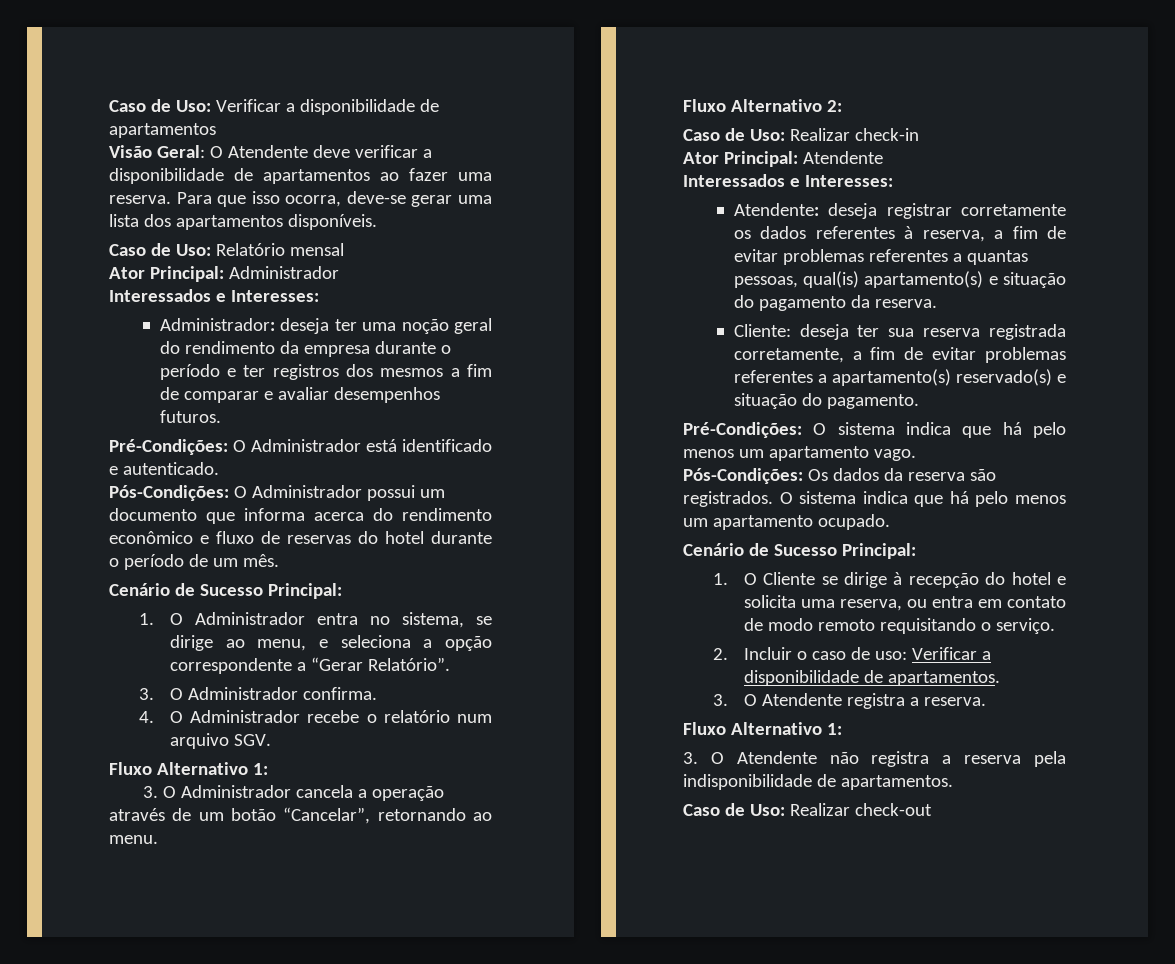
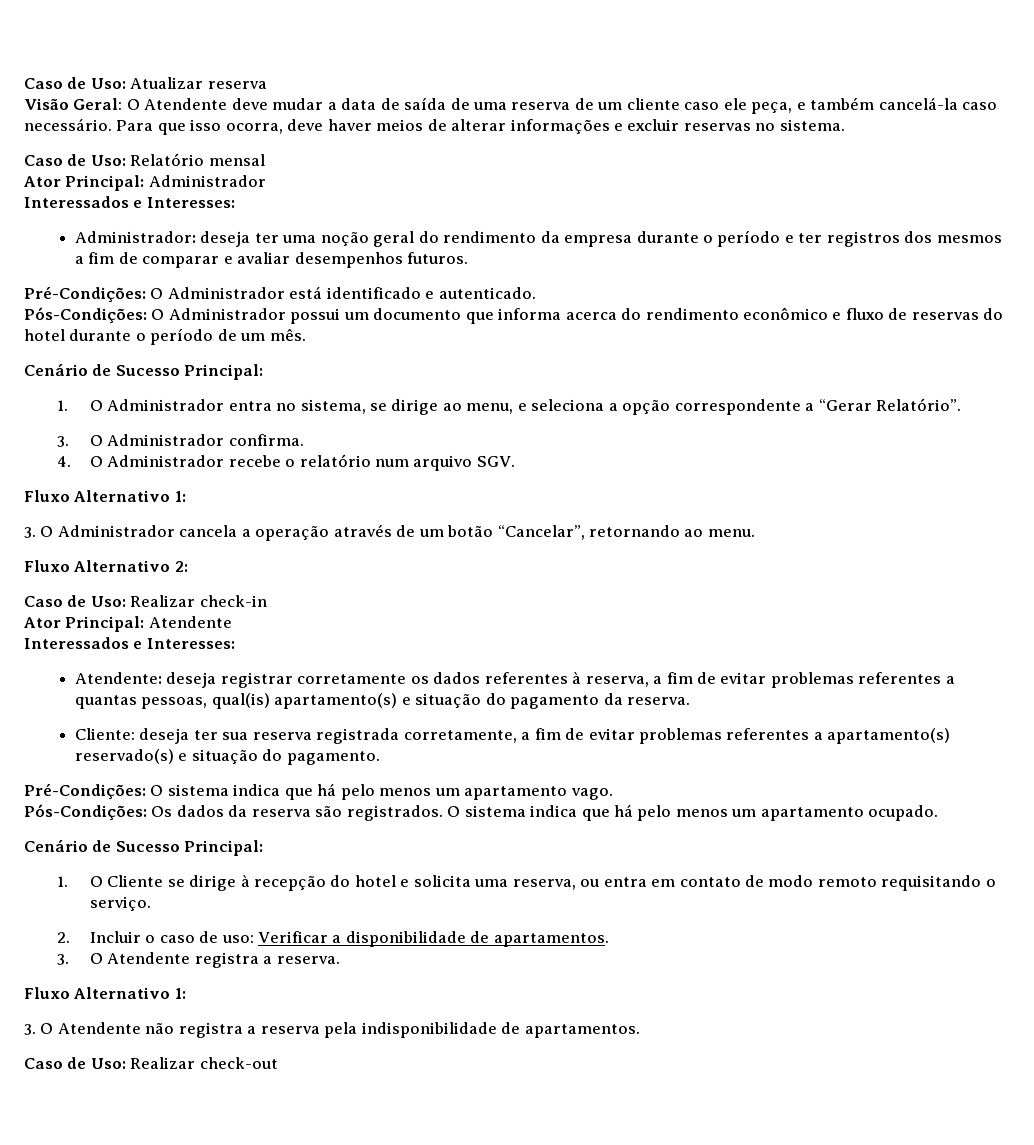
- Caso de Uso: Verificar a disponibilidade de apartamentos
+ Caso de Uso: Atualizar reserva
- Visão Geral: O Atendente deve verificar a disponibilidade de apartamentos ao fazer uma reserva. Para que isso ocorra, deve-se gerar uma lista dos apartamentos disponíveis.
+ Visão Geral: O Atendente deve mudar a data de saída de uma reserva de um cliente caso ele peça, e também cancelá-la caso necessário. Para que isso ocorra, deve haver meios de alterar informações e excluir reservas no sistema.

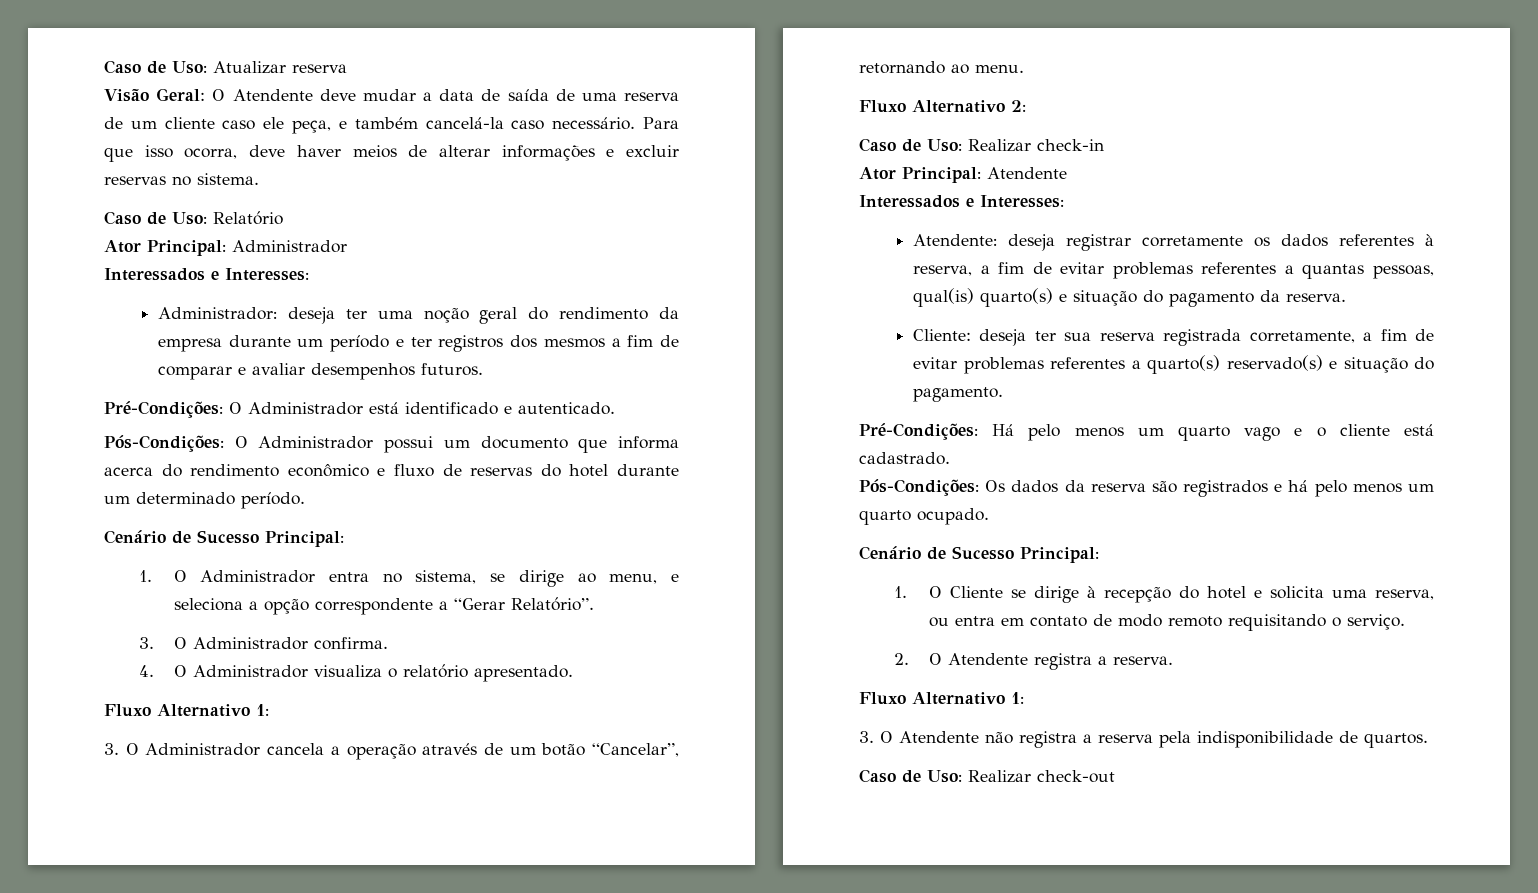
- Caso de Uso: Relatório mensal
+ Caso de Uso: Relatório
- Administrador: deseja ter uma noção geral do rendimento da empresa durante o período e ter registros dos mesmos a fim de comparar e avaliar desempenhos futuros.
+ Administrador: deseja ter uma noção geral do rendimento da empresa durante um período e ter registros dos mesmos a fim de comparar e avaliar desempenhos futuros.
- Pós-Condições: O Administrador possui um documento que informa acerca do rendimento econômico e fluxo de reservas do hotel durante o período de um mês.
+ Pós-Condições: O Administrador possui um documento que informa acerca do rendimento econômico e fluxo de reservas do hotel durante um determinado período.
- 4. O Administrador recebe o relatório num arquivo SGV.
+ 4. O Administrador visualiza o relatório apresentado.
- Atendente: deseja registrar corretamente os dados referentes à reserva, a fim de evitar problemas referentes a quantas pessoas, qual(is) apartamento(s) e situação do pagamento da reserva.
+ Atendente: deseja registrar corretamente os dados referentes à reserva, a fim de evitar problemas referentes a quantas pessoas, qual(is) quarto(s) e situação do pagamento da reserva.
- Cliente: deseja ter sua reserva registrada corretamente, a fim de evitar problemas referentes a apartamento(s) reservado(s) e situação do pagamento.
+ Cliente: deseja ter sua reserva registrada corretamente, a fim de evitar problemas referentes a quarto(s) reservado(s) e situação do pagamento.
- Pré-Condições: O sistema indica que há pelo menos um apartamento vago.
+ Pré-Condições: Há pelo menos um quarto vago e o cliente está cadastrado.
- Pós-Condições: Os dados da reserva são registrados. O sistema indica que há pelo menos um apartamento ocupado.
+ Pós-Condições: Os dados da reserva são registrados e há pelo menos um quarto ocupado.
- 2. Incluir o caso de uso: Verificar a disponibilidade de apartamentos.
- 3. O Atendente registra a reserva.
+ 2. O Atendente registra a reserva.
- 3. O Atendente não registra a reserva pela indisponibilidade de apartamentos.
+ 3. O Atendente não registra a reserva pela indisponibilidade de quartos.

